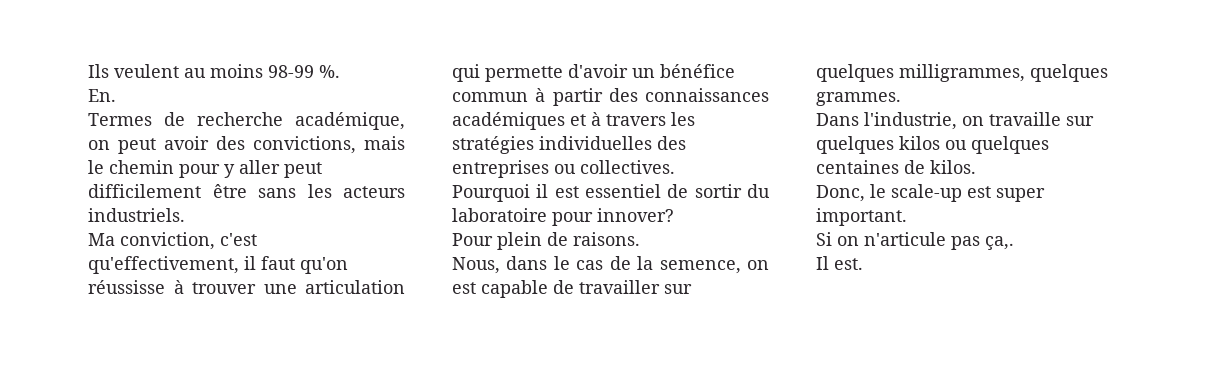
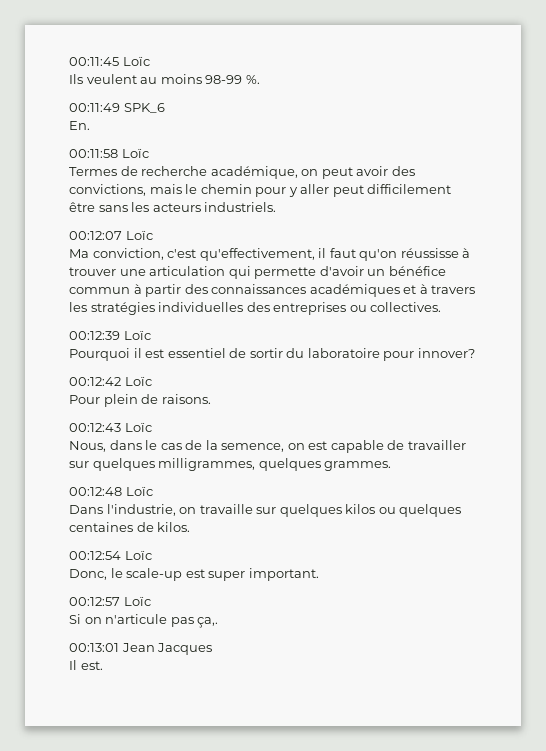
+ 00:11:45 Loïc
+ 00:11:49 SPK_6
+ 00:11:58 Loïc
+ 00:12:07 Loïc
+ 00:12:39 Loïc
+ 00:12:42 Loïc
+ 00:12:43 Loïc
+ 00:12:48 Loïc
+ 00:12:54 Loïc
+ 00:12:57 Loïc
+ 00:13:01 Jean Jacques

